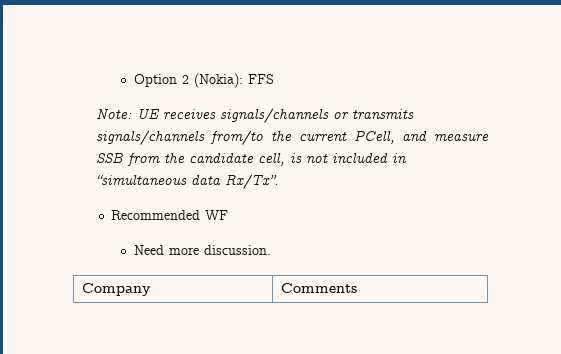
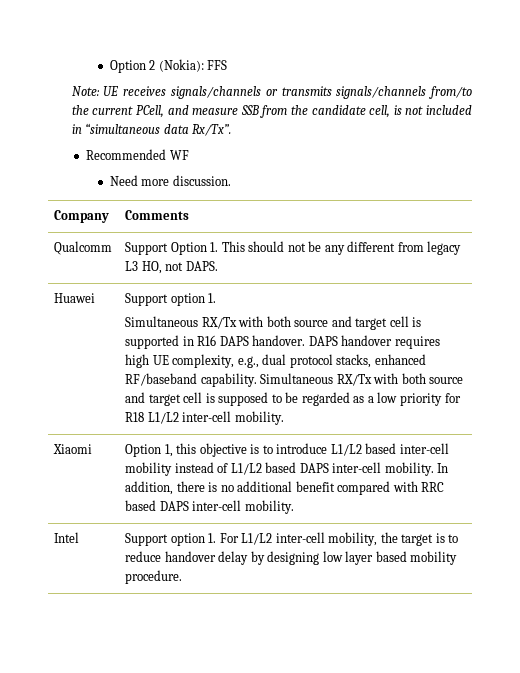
+ Qualcomm | Support Option 1. This should not be any different from legacy L3 HO, not DAPS.
+ Huawei | Support option 1.
+ Simultaneous RX/Tx with both source and target cell is supported in R16 DAPS handover. DAPS handover requires high UE complexity, e.g., dual protocol stacks, enhanced RF/baseband capability. Simultaneous RX/Tx with both source and target cell is supposed to be regarded as a low priority for R18 L1/L2 inter-cell mobility.
+ Xiaomi | Option 1, this objective is to introduce L1/L2 based inter-cell mobility instead of L1/L2 based DAPS inter-cell mobility. In addition, there is no additional benefit compared with RRC based DAPS inter-cell mobility.
+ Intel | Support option 1. For L1/L2 inter-cell mobility, the target is to reduce handover delay by designing low layer based mobility procedure.

